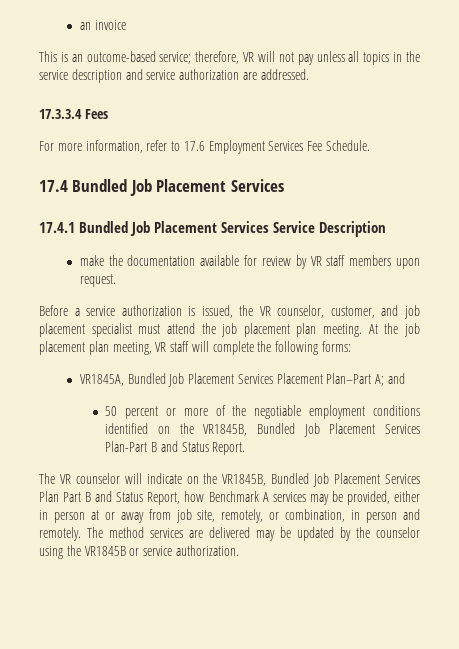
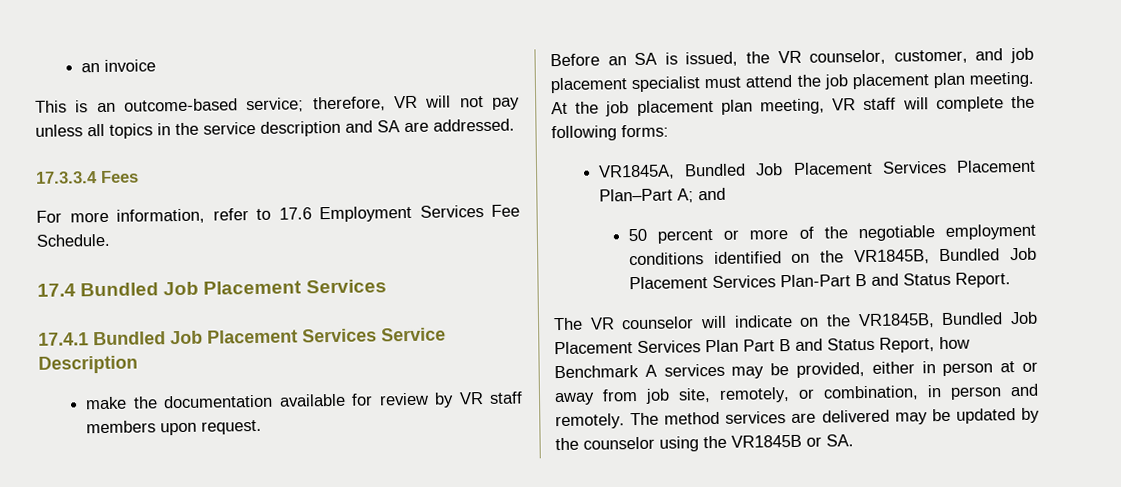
- This is an outcome-based service; therefore, VR will not pay unless all topics in the service description and service authorization are addressed.
+ This is an outcome-based service; therefore, VR will not pay unless all topics in the service description and SA are addressed.
- Before a service authorization is issued, the VR counselor, customer, and job placement specialist must attend the job placement plan meeting.
+ Before an SA is issued, the VR counselor, customer, and job placement specialist must attend the job placement plan meeting.
- The method services are delivered may be updated by the counselor using the VR1845B or service authorization.
+ The method services are delivered may be updated by the counselor using the VR1845B or SA.

